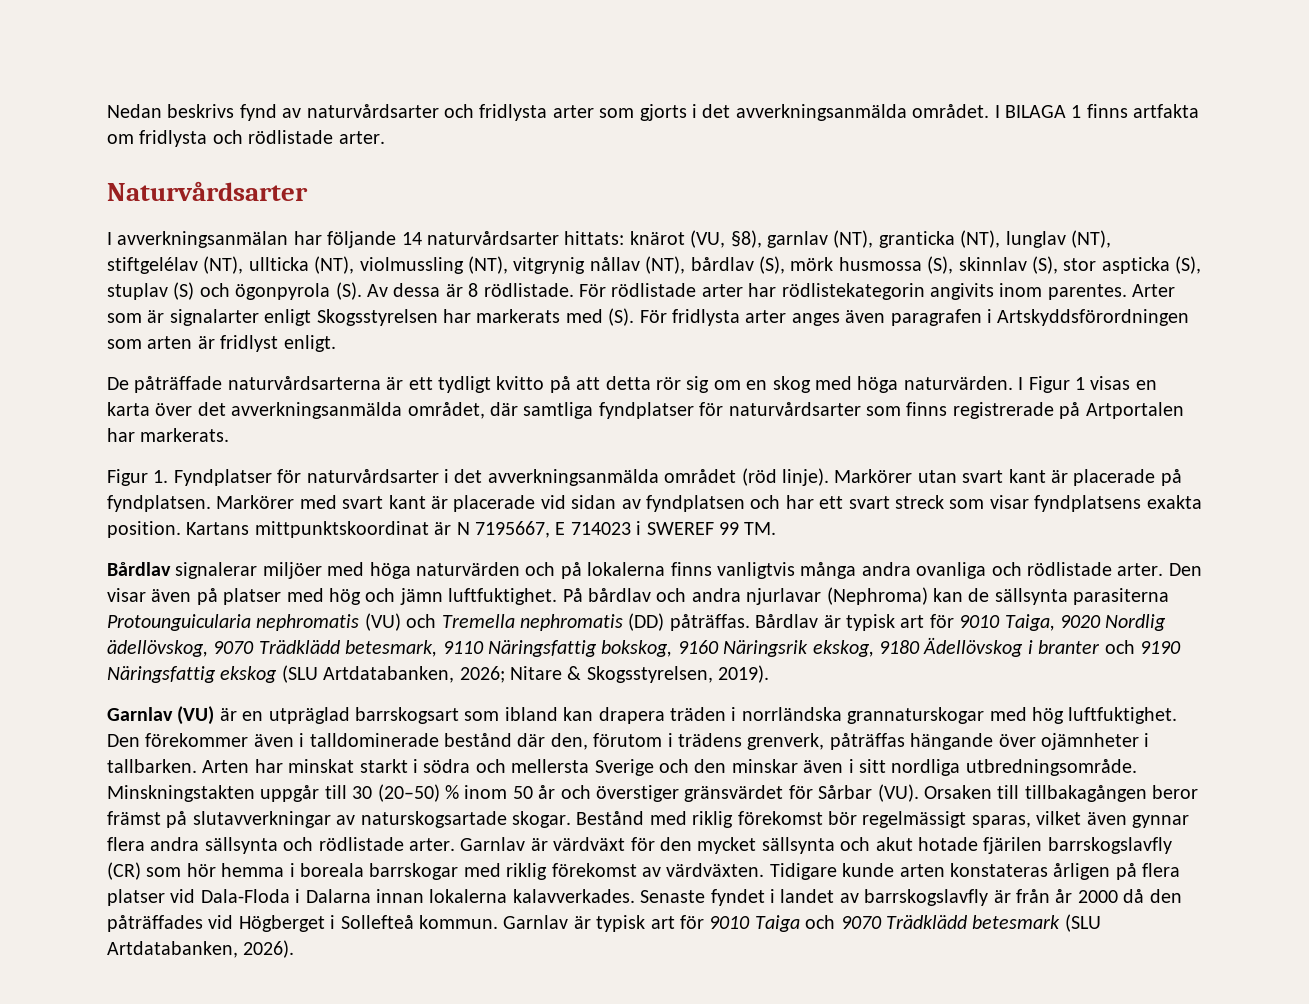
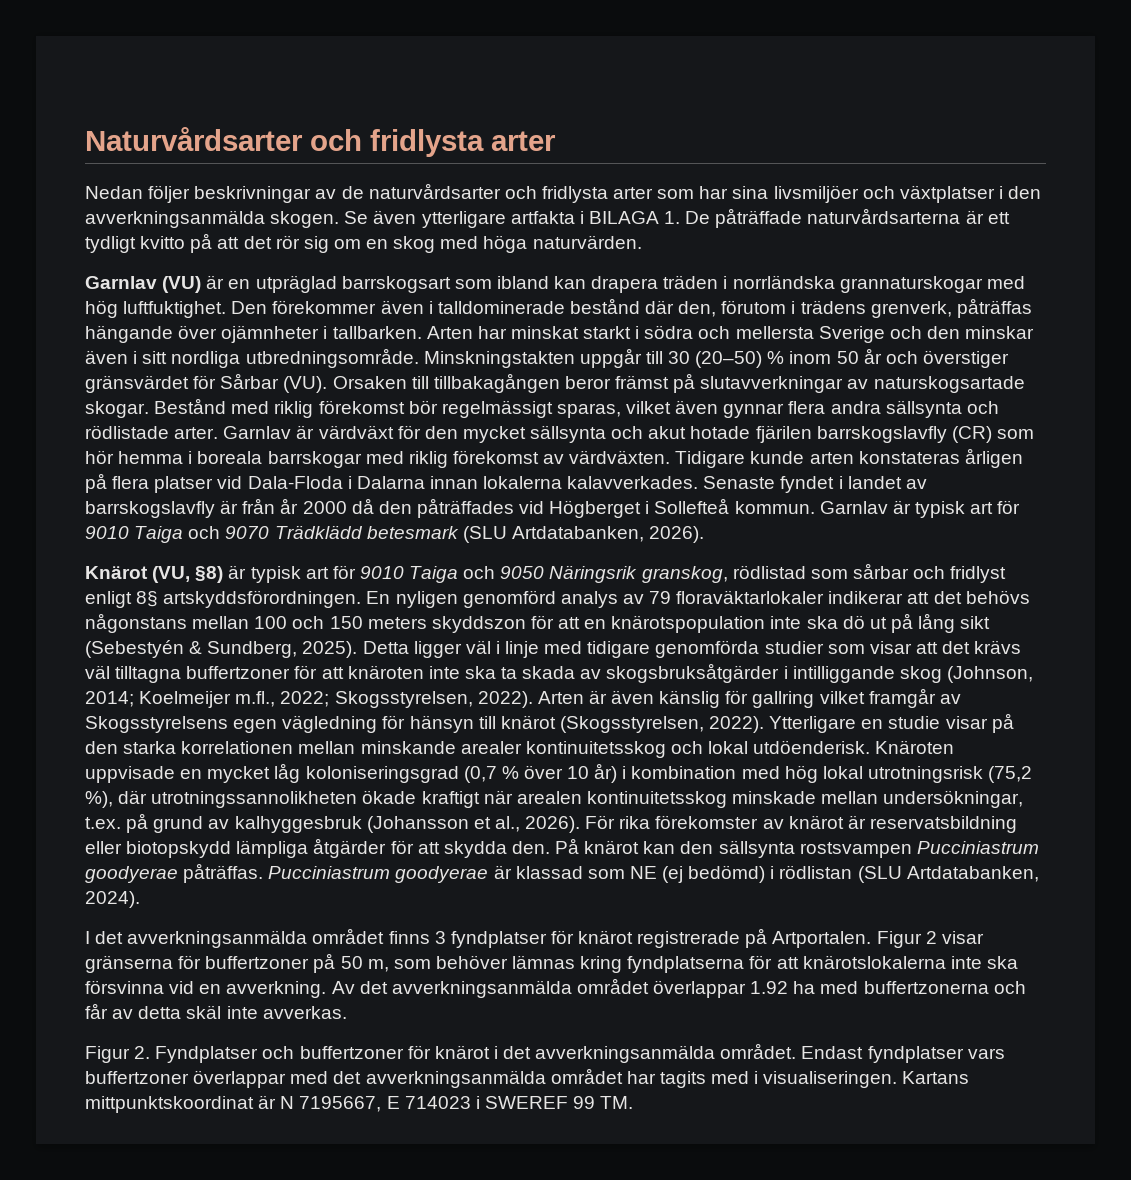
- Nedan beskrivs fynd av naturvårdsarter och fridlysta arter som gjorts i det avverkningsanmälda området. I BILAGA 1 finns artfakta om fridlysta och rödlistade arter.
- Naturvårdsarter
- I avverkningsanmälan har följande 14 naturvårdsarter hittats: knärot (VU, §8), garnlav (NT), granticka (NT), lunglav (NT), stiftgelélav (NT), ullticka (NT), violmussling (NT), vitgrynig nållav (NT), bårdlav (S), mörk husmossa (S), skinnlav (S), stor aspticka (S), stuplav (S) och ögonpyrola (S). Av dessa är 8 rödlistade. För rödlistade arter har rödlistekategorin angivits inom parentes. Arter som är signalarter enligt Skogsstyrelsen har markerats med (S). För fridlysta arter anges även paragrafen i Artskyddsförordningen som arten är fridlyst enligt.
- De påträffade naturvårdsarterna är ett tydligt kvitto på att detta rör sig om en skog med höga naturvärden. I Figur 1 visas en karta över det avverkningsanmälda området, där samtliga fyndplatser för naturvårdsarter som finns registrerade på Artportalen har markerats.
- Figur 1. Fyndplatser för naturvårdsarter i det avverkningsanmälda området (röd linje). Markörer utan svart kant är placerade på fyndplatsen. Markörer med svart kant är placerade vid sidan av fyndplatsen och har ett svart streck som visar fyndplatsens exakta position. Kartans mittpunktskoordinat är N 7195667, E 714023 i SWEREF 99 TM.
- Bårdlav signalerar miljöer med höga naturvärden och på lokalerna finns vanligtvis många andra ovanliga och rödlistade arter. Den visar även på platser med hög och jämn luftfuktighet. På bårdlav och andra njurlavar (Nephroma) kan de sällsynta parasiterna Protounguicularia nephromatis (VU) och Tremella nephromatis (DD) påträffas. Bårdlav är typisk art för 9010 Taiga, 9020 Nordlig ädellövskog, 9070 Trädklädd betesmark, 9110 Näringsfattig bokskog, 9160 Näringsrik ekskog, 9180 Ädellövskog i branter och 9190 Näringsfattig ekskog (SLU Artdatabanken, 2026; Nitare & Skogsstyrelsen, 2019).
+ Naturvårdsarter och fridlysta arter
+ Nedan följer beskrivningar av de naturvårdsarter och fridlysta arter som har sina livsmiljöer och växtplatser i den avverkningsanmälda skogen. Se även ytterligare artfakta i BILAGA 1. De påträffade naturvårdsarterna är ett tydligt kvitto på att det rör sig om en skog med höga naturvärden.
+ Knärot (VU, §8) är typisk art för 9010 Taiga och 9050 Näringsrik granskog, rödlistad som sårbar och fridlyst enligt 8§ artskyddsförordningen. En nyligen genomförd analys av 79 floraväktarlokaler indikerar att det behövs någonstans mellan 100 och 150 meters skyddszon för att en knärotspopulation inte ska dö ut på lång sikt (Sebestyén & Sundberg, 2025). Detta ligger väl i linje med tidigare genomförda studier som visar att det krävs väl tilltagna buffertzoner för att knäroten inte ska ta skada av skogsbruksåtgärder i intilliggande skog (Johnson, 2014; Koelmeijer m.fl., 2022; Skogsstyrelsen, 2022). Arten är även känslig för gallring vilket framgår av Skogsstyrelsens egen vägledning för hänsyn till knärot (Skogsstyrelsen, 2022). Ytterligare en studie visar på den starka korrelationen mellan minskande arealer kontinuitetsskog och lokal utdöenderisk. Knäroten uppvisade en mycket låg koloniseringsgrad (0,7 % över 10 år) i kombination med hög lokal utrotningsrisk (75,2 %), där utrotningssannolikheten ökade kraftigt när arealen kontinuitetsskog minskade mellan undersökningar, t.ex. på grund av kalhyggesbruk (Johansson et al., 2026). För rika förekomster av knärot är reservatsbildning eller biotopskydd lämpliga åtgärder för att skydda den. På knärot kan den sällsynta rostsvampen Pucciniastrum goodyerae påträffas. Pucciniastrum goodyerae är klassad som NE (ej bedömd) i rödlistan (SLU Artdatabanken, 2024).
+ I det avverkningsanmälda området finns 3 fyndplatser för knärot registrerade på Artportalen. Figur 2 visar gränserna för buffertzoner på 50 m, som behöver lämnas kring fyndplatserna för att knärotslokalerna inte ska försvinna vid en avverkning. Av det avverkningsanmälda området överlappar 1.92 ha med buffertzonerna och får av detta skäl inte avverkas.
+ Figur 2. Fyndplatser och buffertzoner för knärot i det avverkningsanmälda området. Endast fyndplatser vars buffertzoner överlappar med det avverkningsanmälda området har tagits med i visualiseringen. Kartans mittpunktskoordinat är N 7195667, E 714023 i SWEREF 99 TM.

